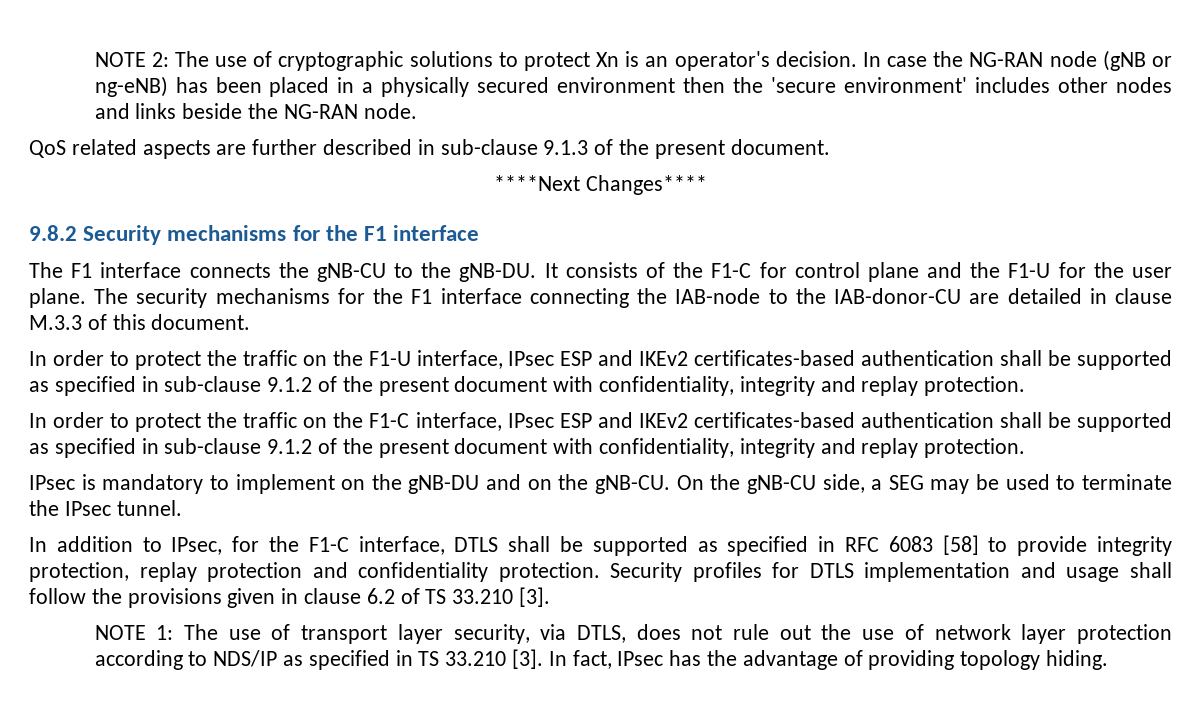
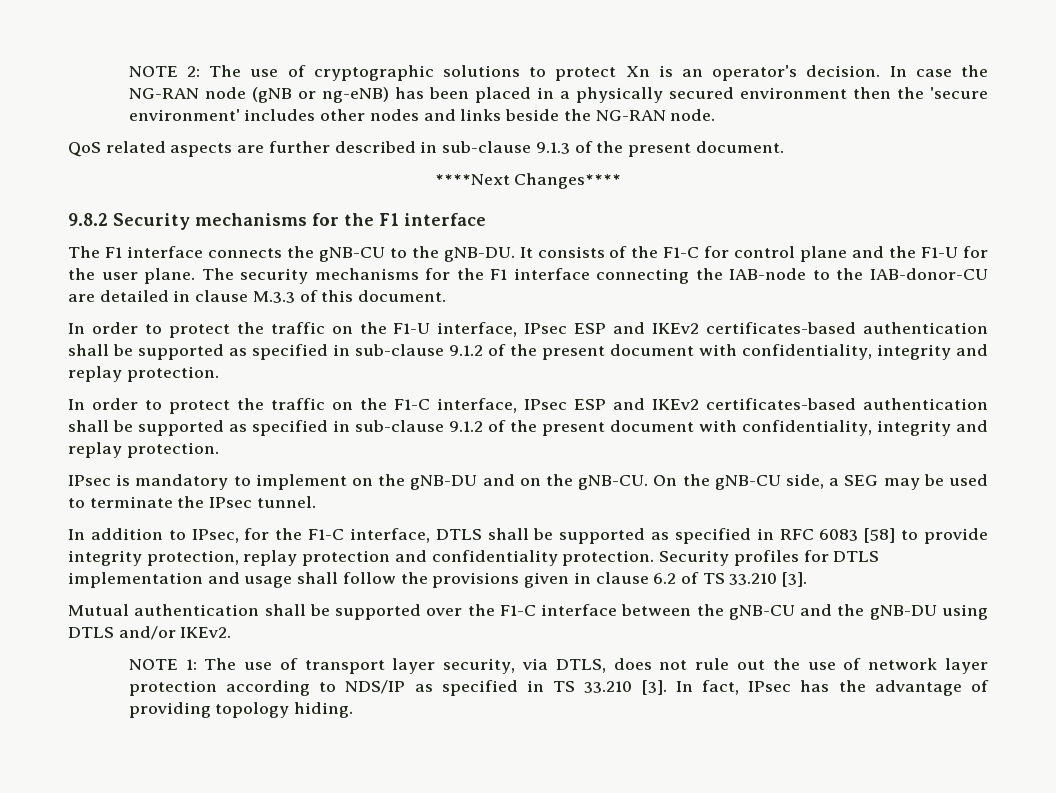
+ Mutual authentication shall be supported over the F1-C interface between the gNB-CU and the gNB-DU using DTLS and/or IKEv2.

